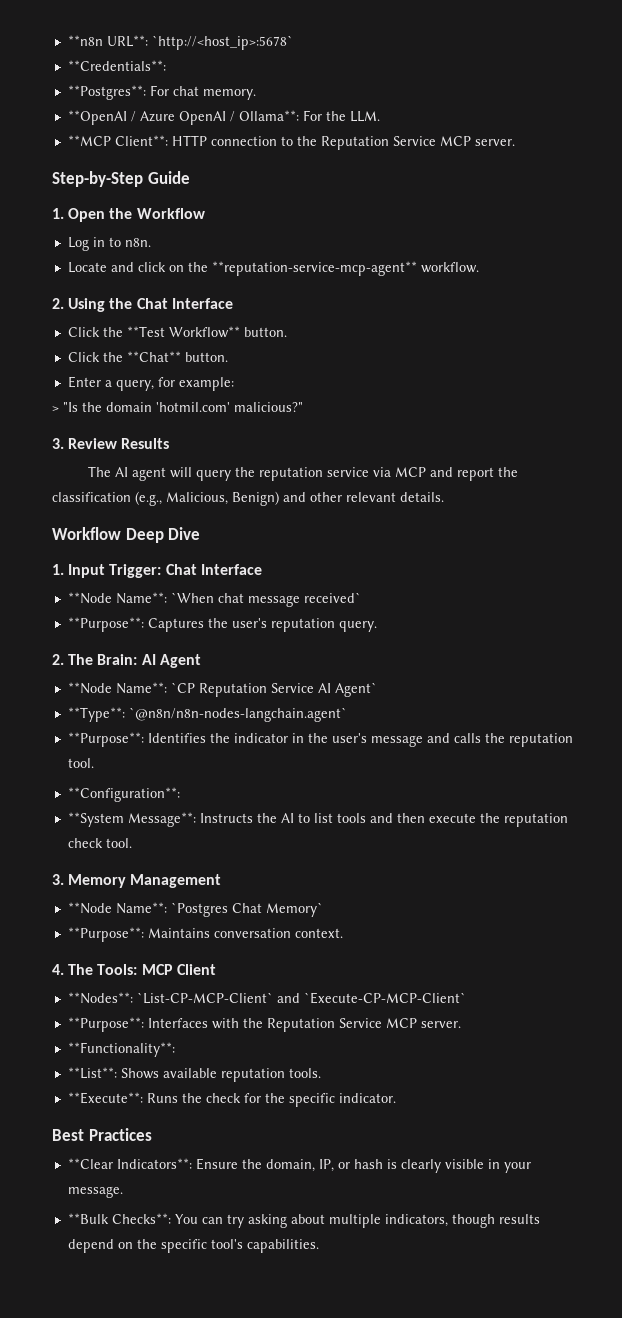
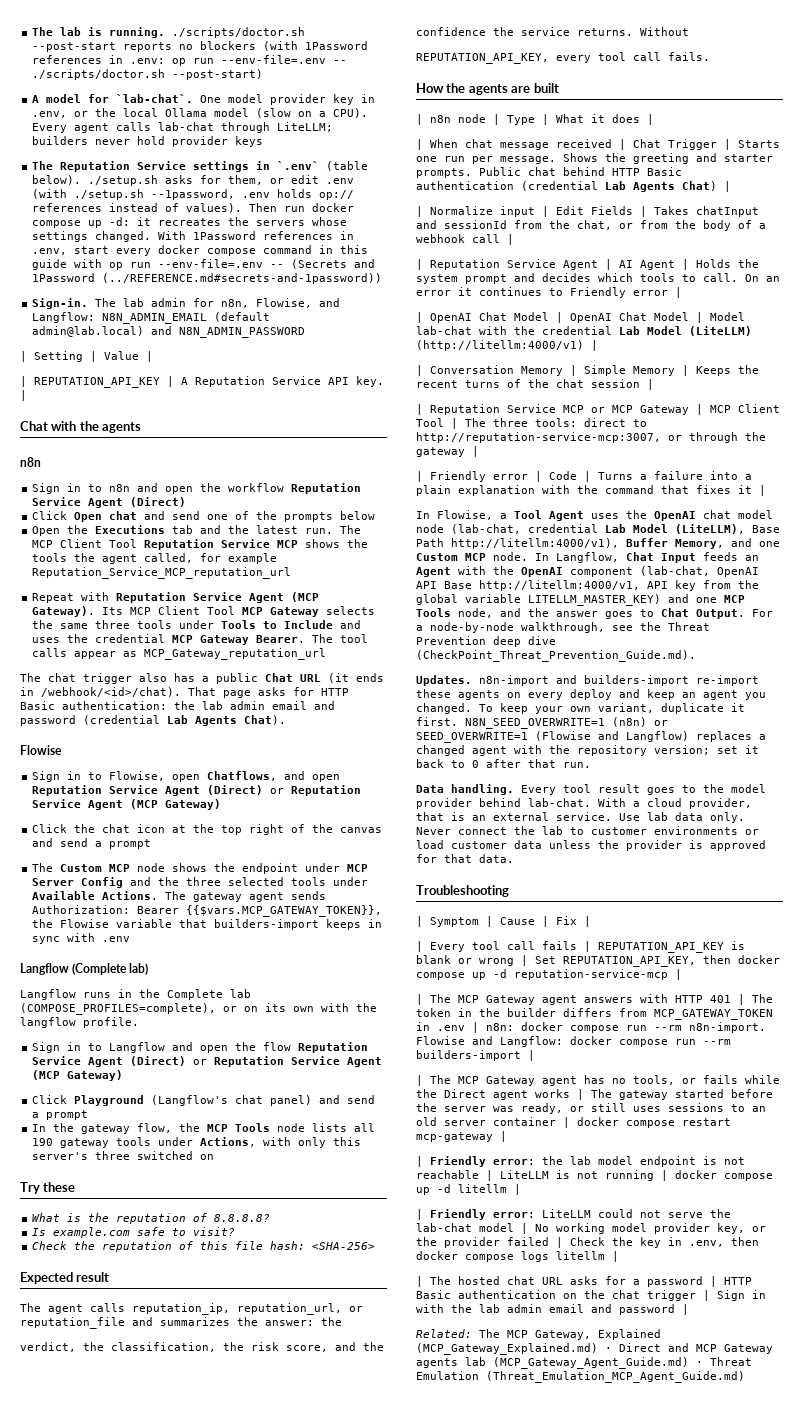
- **n8n URL**: `http://<host_ip>:5678`
- **Credentials**:
- **Postgres**: For chat memory.
- **OpenAI / Azure OpenAI / Ollama**: For the LLM.
- **MCP Client**: HTTP connection to the Reputation Service MCP server.
- Step-by-Step Guide
- 1. Open the Workflow
- Log in to n8n.
- Locate and click on the **reputation-service-mcp-agent** workflow.
- 2. Using the Chat Interface
- Click the **Test Workflow** button.
- Click the **Chat** button.
- Enter a query, for example:
- > "Is the domain 'hotmil.com' malicious?"
- 3. Review Results
- The AI agent will query the reputation service via MCP and report the classification (e.g., Malicious, Benign) and other relevant details.
- Workflow Deep Dive
- 1. Input Trigger: Chat Interface
- **Node Name**: `When chat message received`
- **Purpose**: Captures the user's reputation query.
- 2. The Brain: AI Agent
- **Node Name**: `CP Reputation Service AI Agent`
- **Type**: `@n8n/n8n-nodes-langchain.agent`
- **Purpose**: Identifies the indicator in the user's message and calls the reputation tool.
- **Configuration**:
- **System Message**: Instructs the AI to list tools and then execute the reputation check tool.
- 3. Memory Management
- **Node Name**: `Postgres Chat Memory`
- **Purpose**: Maintains conversation context.
- 4. The Tools: MCP Client
- **Nodes**: `List-CP-MCP-Client` and `Execute-CP-MCP-Client`
- **Purpose**: Interfaces with the Reputation Service MCP server.
- **Functionality**:
- **List**: Shows available reputation tools.
- **Execute**: Runs the check for the specific indicator.
- Best Practices
- **Clear Indicators**: Ensure the domain, IP, or hash is clearly visible in your message.
- **Bulk Checks**: You can try asking about multiple indicators, though results depend on the specific tool's capabilities.
+ The lab is running. ./scripts/doctor.sh --post-start reports no blockers (with 1Password references in .env: op run --env-file=.env -- ./scripts/doctor.sh --post-start)
+ A model for `lab-chat`. One model provider key in .env, or the local Ollama model (slow on a CPU). Every agent calls lab-chat through LiteLLM; builders never hold provider keys
+ The Reputation Service settings in `.env` (table below). ./setup.sh asks for them, or edit .env (with ./setup.sh --1password, .env holds op:// references instead of values). Then run docker compose up -d: it recreates the servers whose settings changed. With 1Password references in .env, start every docker compose command in this guide with op run --env-file=.env -- (Secrets and 1Password (../REFERENCE.md#secrets-and-1password))
+ Sign-in. The lab admin for n8n, Flowise, and Langflow: N8N_ADMIN_EMAIL (default admin@lab.local) and N8N_ADMIN_PASSWORD
+ | Setting | Value |
+ | REPUTATION_API_KEY | A Reputation Service API key. |
+ Chat with the agents
+ n8n
+ Sign in to n8n and open the workflow Reputation Service Agent (Direct)
+ Click Open chat and send one of the prompts below
+ Open the Executions tab and the latest run. The MCP Client Tool Reputation Service MCP shows the tools the agent called, for example Reputation_Service_MCP_reputation_url
+ Repeat with Reputation Service Agent (MCP Gateway). Its MCP Client Tool MCP Gateway selects the same three tools under Tools to Include and uses the credential MCP Gateway Bearer. The tool calls appear as MCP_Gateway_reputation_url
+ The chat trigger also has a public Chat URL (it ends in /webhook/<id>/chat). That page asks for HTTP Basic authentication: the lab admin email and password (credential Lab Agents Chat).
+ Flowise
+ Sign in to Flowise, open Chatflows, and open Reputation Service Agent (Direct) or Reputation Service Agent (MCP Gateway)
+ Click the chat icon at the top right of the canvas and send a prompt
+ The Custom MCP node shows the endpoint under MCP Server Config and the three selected tools under Available Actions. The gateway agent sends Authorization: Bearer {{$vars.MCP_GATEWAY_TOKEN}}, the Flowise variable that builders-import keeps in sync with .env
+ Langflow (Complete lab)
+ Langflow runs in the Complete lab (COMPOSE_PROFILES=complete), or on its own with the langflow profile.
+ Sign in to Langflow and open the flow Reputation Service Agent (Direct) or Reputation Service Agent (MCP Gateway)
+ Click Playground (Langflow's chat panel) and send a prompt
+ In the gateway flow, the MCP Tools node lists all 190 gateway tools under Actions, with only this server's three switched on
+ Try these
+ What is the reputation of 8.8.8.8?
+ Is example.com safe to visit?
+ Check the reputation of this file hash: <SHA-256>
+ Expected result
+ The agent calls reputation_ip, reputation_url, or reputation_file and summarizes the answer: the
+ verdict, the classification, the risk score, and the confidence the service returns. Without
+ REPUTATION_API_KEY, every tool call fails.
+ How the agents are built
+ | n8n node | Type | What it does |
+ | When chat message received | Chat Trigger | Starts one run per message. Shows the greeting and starter prompts. Public chat behind HTTP Basic authentication (credential Lab Agents Chat) |
+ | Normalize input | Edit Fields | Takes chatInput and sessionId from the chat, or from the body of a webhook call |
+ | Reputation Service Agent | AI Agent | Holds the system prompt and decides which tools to call. On an error it continues to Friendly error |
+ | OpenAI Chat Model | OpenAI Chat Model | Model lab-chat with the credential Lab Model (LiteLLM) (http://litellm:4000/v1) |
+ | Conversation Memory | Simple Memory | Keeps the recent turns of the chat session |
+ | Reputation Service MCP or MCP Gateway | MCP Client Tool | The three tools: direct to http://reputation-service-mcp:3007, or through the gateway |
+ | Friendly error | Code | Turns a failure into a plain explanation with the command that fixes it |
+ In Flowise, a Tool Agent uses the OpenAI chat model node (lab-chat, credential Lab Model (LiteLLM), Base Path http://litellm:4000/v1), Buffer Memory, and one Custom MCP node. In Langflow, Chat Input feeds an Agent with the OpenAI component (lab-chat, OpenAI API Base http://litellm:4000/v1, API key from the global variable LITELLM_MASTER_KEY) and one MCP Tools node, and the answer goes to Chat Output. For a node-by-node walkthrough, see the Threat Prevention deep dive (CheckPoint_Threat_Prevention_Guide.md).
+ Updates. n8n-import and builders-import re-import these agents on every deploy and keep an agent you changed. To keep your own variant, duplicate it first. N8N_SEED_OVERWRITE=1 (n8n) or SEED_OVERWRITE=1 (Flowise and Langflow) replaces a changed agent with the repository version; set it back to 0 after that run.
+ Data handling. Every tool result goes to the model provider behind lab-chat. With a cloud provider, that is an external service. Use lab data only. Never connect the lab to customer environments or load customer data unless the provider is approved for that data.
+ Troubleshooting
+ | Symptom | Cause | Fix |
+ | Every tool call fails | REPUTATION_API_KEY is blank or wrong | Set REPUTATION_API_KEY, then docker compose up -d reputation-service-mcp |
+ | The MCP Gateway agent answers with HTTP 401 | The token in the builder differs from MCP_GATEWAY_TOKEN in .env | n8n: docker compose run --rm n8n-import. Flowise and Langflow: docker compose run --rm builders-import |
+ | The MCP Gateway agent has no tools, or fails while the Direct agent works | The gateway started before the server was ready, or still uses sessions to an old server container | docker compose restart mcp-gateway |
+ | Friendly error: the lab model endpoint is not reachable | LiteLLM is not running | docker compose up -d litellm |
+ | Friendly error: LiteLLM could not serve the lab-chat model | No working model provider key, or the provider failed | Check the key in .env, then docker compose logs litellm |
+ | The hosted chat URL asks for a password | HTTP Basic authentication on the chat trigger | Sign in with the lab admin email and password |
+ Related: The MCP Gateway, Explained (MCP_Gateway_Explained.md) · Direct and MCP Gateway agents lab (MCP_Gateway_Agent_Guide.md) · Threat Emulation (Threat_Emulation_MCP_Agent_Guide.md)

